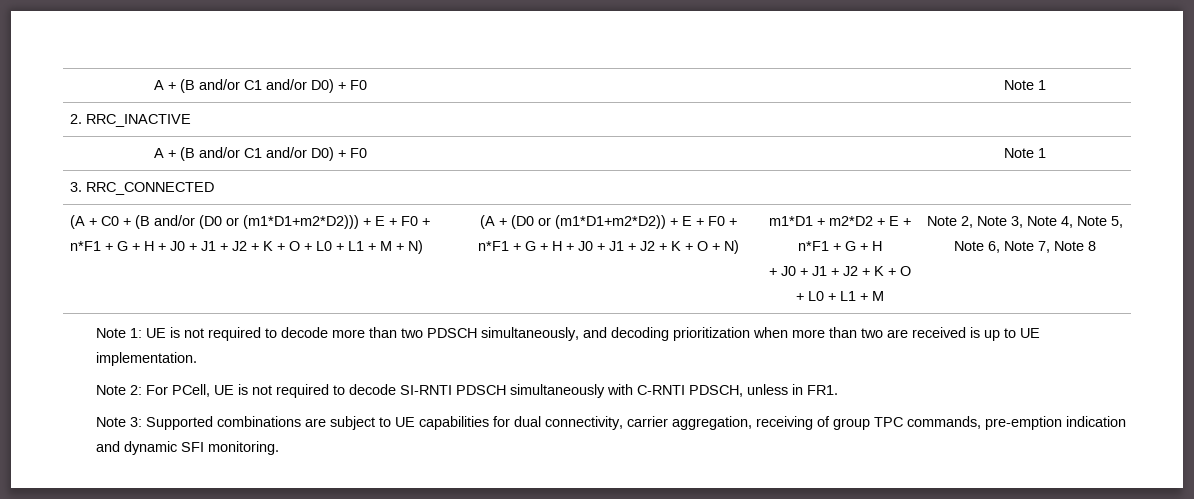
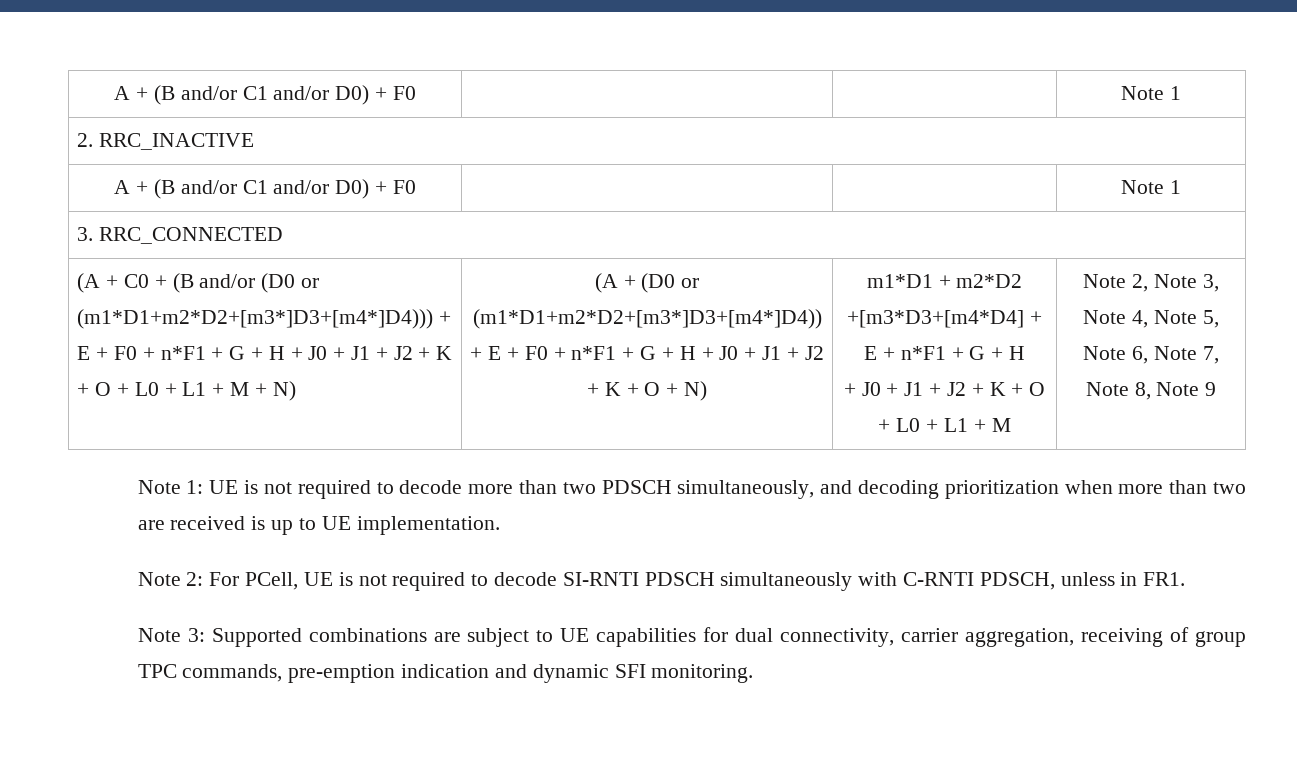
- (A + C0 + (B and/or (D0 or (m1*D1+m2*D2))) + E + F0 + n*F1 + G + H + J0 + J1 + J2 + K + O + L0 + L1 + M + N)
+ (A + C0 + (B and/or (D0 or (m1*D1+m2*D2+[m3*]D3+[m4*]D4))) + E + F0 + n*F1 + G + H + J0 + J1 + J2 + K + O + L0 + L1 + M + N)
- (A + (D0 or (m1*D1+m2*D2)) + E + F0 + n*F1 + G + H + J0 + J1 + J2 + K + O + N)
+ (A + (D0 or (m1*D1+m2*D2+[m3*]D3+[m4*]D4)) + E + F0 + n*F1 + G + H + J0 + J1 + J2 + K + O + N)
- m1*D1 + m2*D2 + E + n*F1 + G + H
+ m1*D1 + m2*D2 +[m3*D3+[m4*D4] + E + n*F1 + G + H
- Note 2, Note 3, Note 4, Note 5, Note 6, Note 7, Note 8
+ Note 2, Note 3, Note 4, Note 5, Note 6, Note 7, Note 8, Note 9

